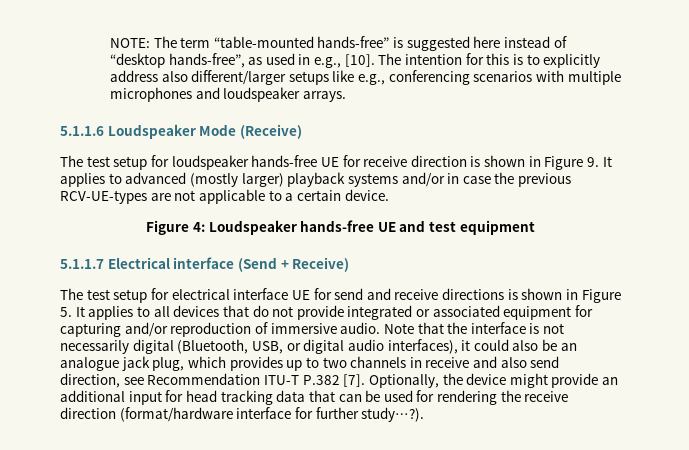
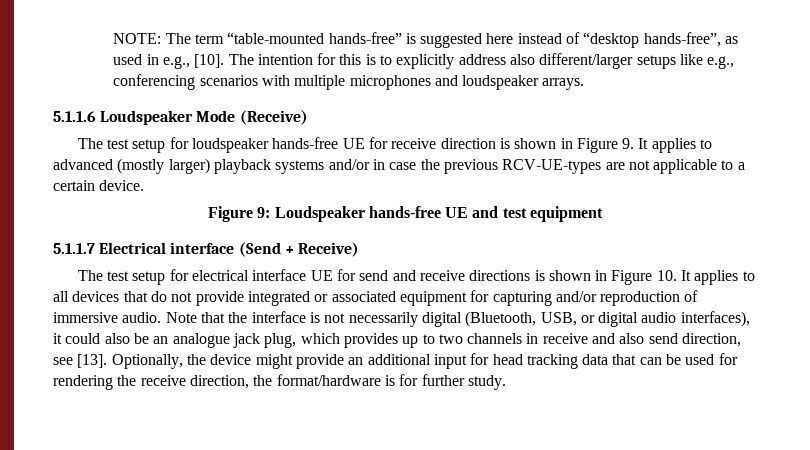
- Figure 4: Loudspeaker hands-free UE and test equipment
+ Figure 9: Loudspeaker hands-free UE and test equipment
- The test setup for electrical interface UE for send and receive directions is shown in Figure 5. It applies to all devices that do not provide integrated or associated equipment for capturing and/or reproduction of immersive audio.
+ The test setup for electrical interface UE for send and receive directions is shown in Figure 10. It applies to all devices that do not provide integrated or associated equipment for capturing and/or reproduction of immersive audio.
- Note that the interface is not necessarily digital (Bluetooth, USB, or digital audio interfaces), it could also be an analogue jack plug, which provides up to two channels in receive and also send direction, see Recommendation ITU-T P.382 [7].
+ Note that the interface is not necessarily digital (Bluetooth, USB, or digital audio interfaces), it could also be an analogue jack plug, which provides up to two channels in receive and also send direction, see [13].
- Optionally, the device might provide an additional input for head tracking data that can be used for rendering the receive direction (format/hardware interface for further study…?).
+ Optionally, the device might provide an additional input for head tracking data that can be used for rendering the receive direction, the format/hardware is for further study.

